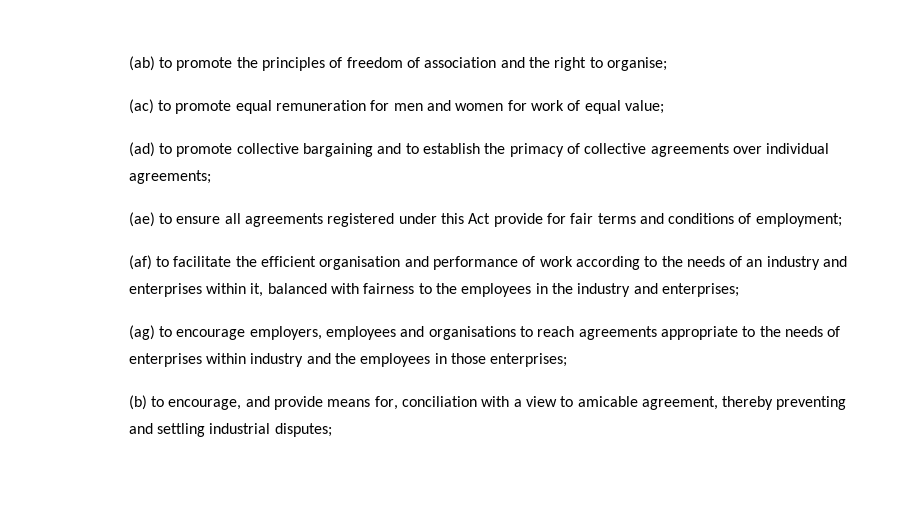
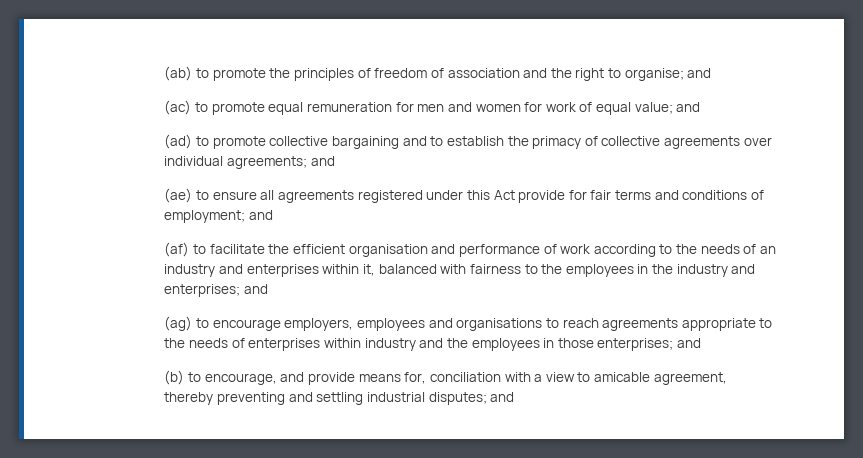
- (ab) to promote the principles of freedom of association and the right to organise;
+ (ab) to promote the principles of freedom of association and the right to organise; and
- (ac) to promote equal remuneration for men and women for work of equal value;
+ (ac) to promote equal remuneration for men and women for work of equal value; and
- (ad) to promote collective bargaining and to establish the primacy of collective agreements over individual agreements;
+ (ad) to promote collective bargaining and to establish the primacy of collective agreements over individual agreements; and
- (ae) to ensure all agreements registered under this Act provide for fair terms and conditions of employment;
+ (ae) to ensure all agreements registered under this Act provide for fair terms and conditions of employment; and
- (af) to facilitate the efficient organisation and performance of work according to the needs of an industry and enterprises within it, balanced with fairness to the employees in the industry and enterprises;
+ (af) to facilitate the efficient organisation and performance of work according to the needs of an industry and enterprises within it, balanced with fairness to the employees in the industry and enterprises; and
- (ag) to encourage employers, employees and organisations to reach agreements appropriate to the needs of enterprises within industry and the employees in those enterprises;
+ (ag) to encourage employers, employees and organisations to reach agreements appropriate to the needs of enterprises within industry and the employees in those enterprises; and
- (b) to encourage, and provide means for, conciliation with a view to amicable agreement, thereby preventing and settling industrial disputes;
+ (b) to encourage, and provide means for, conciliation with a view to amicable agreement, thereby preventing and settling industrial disputes; and

